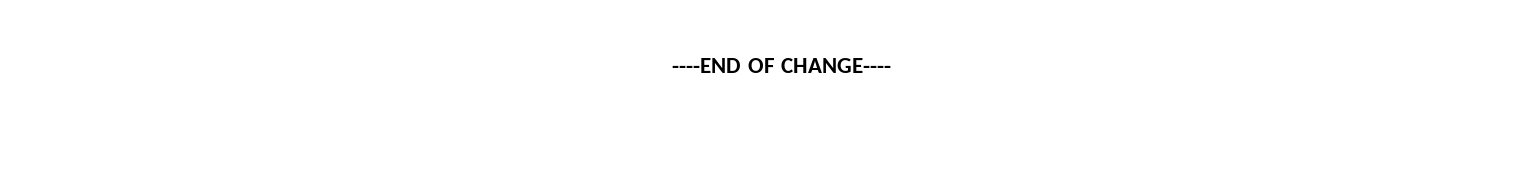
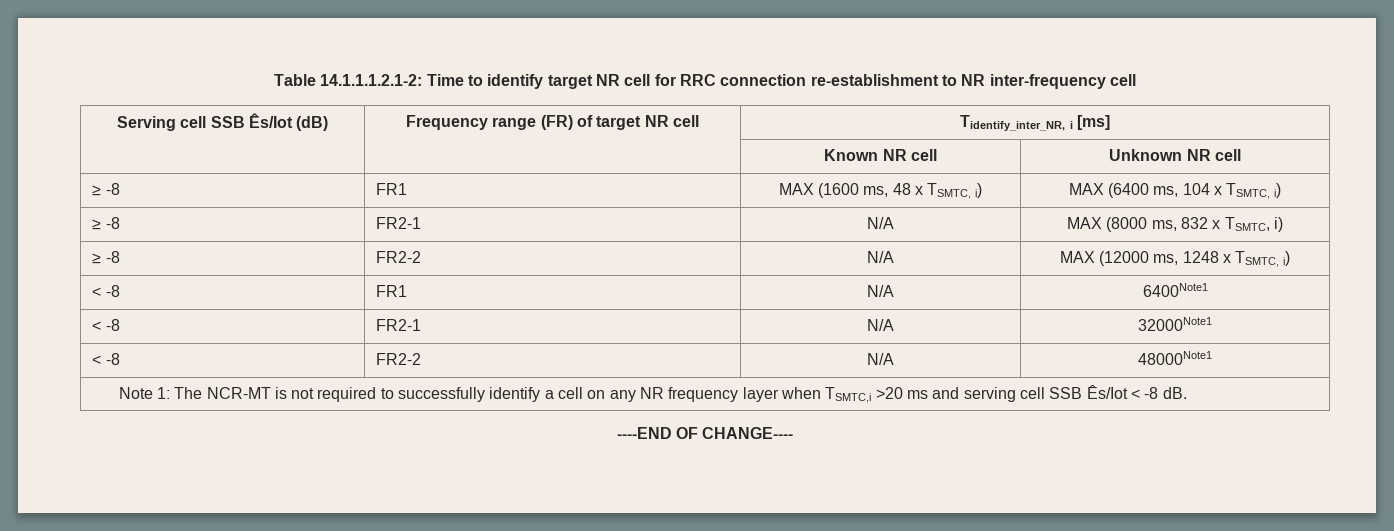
+ Table 14.1.1.1.2.1-2: Time to identify target NR cell for RRC connection re-establishment to NR inter-frequency cell
+ Serving cell SSB Ês/Iot (dB) | Frequency range (FR) of target NR cell | Tidentify_inter_NR, i [ms]
+ | | Known NR cell | Unknown NR cell
+ ≥ -8 | FR1 | MAX (1600 ms, 48 x TSMTC, i) | MAX (6400 ms, 104 x TSMTC, i)
+ ≥ -8 | FR2-1 | N/A | MAX (8000 ms, 832 x TSMTC, i)
+ ≥ -8 | FR2-2 | N/A | MAX (12000 ms, 1248 x TSMTC, i)
+ < -8 | FR1 | N/A | 6400Note1
+ < -8 | FR2-1 | N/A | 32000Note1
+ < -8 | FR2-2 | N/A | 48000Note1
+ Note 1: The NCR-MT is not required to successfully identify a cell on any NR frequency layer when TSMTC,i >20 ms and serving cell SSB Ês/Iot < -8 dB.

